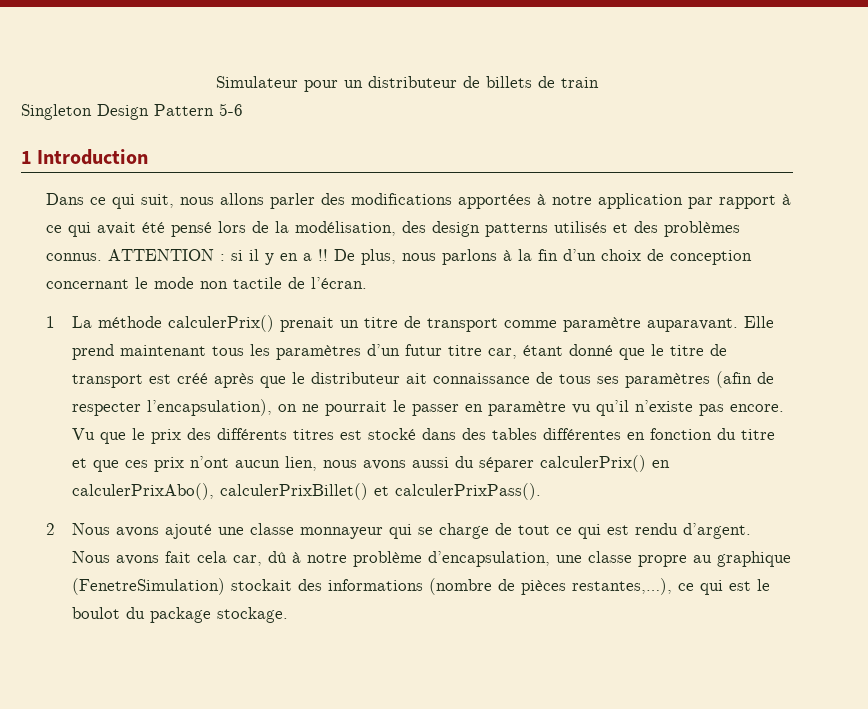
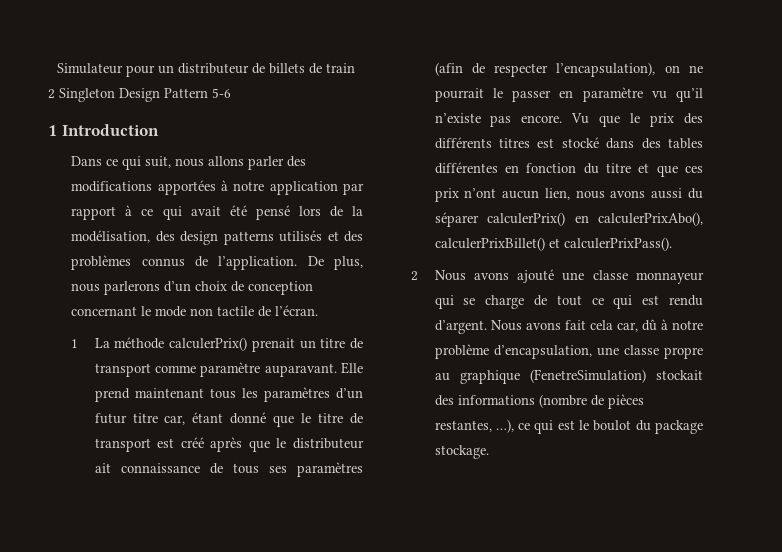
- Singleton Design Pattern 5-6
+ 2 Singleton Design Pattern 5-6
- Dans ce qui suit, nous allons parler des modifications apportées à notre application par rapport à ce qui avait été pensé lors de la modélisation, des design patterns utilisés et des problèmes connus. ATTENTION : si il y en a !! De plus, nous parlons à la fin d’un choix de conception concernant le mode non tactile de l’écran.
+ Dans ce qui suit, nous allons parler des modifications apportées à notre application par rapport à ce qui avait été pensé lors de la modélisation, des design patterns utilisés et des problèmes connus de l’application. De plus, nous parlerons d’un choix de conception concernant le mode non tactile de l’écran.
- Nous avons fait cela car, dû à notre problème d’encapsulation, une classe propre au graphique (FenetreSimulation) stockait des informations (nombre de pièces restantes,…), ce qui est le boulot du package stockage.
+ Nous avons fait cela car, dû à notre problème d’encapsulation, une classe propre au graphique (FenetreSimulation) stockait des informations (nombre de pièces restantes, …), ce qui est le boulot du package stockage.

